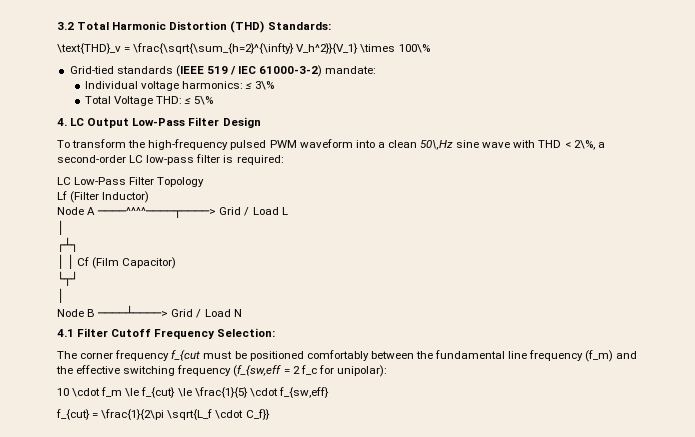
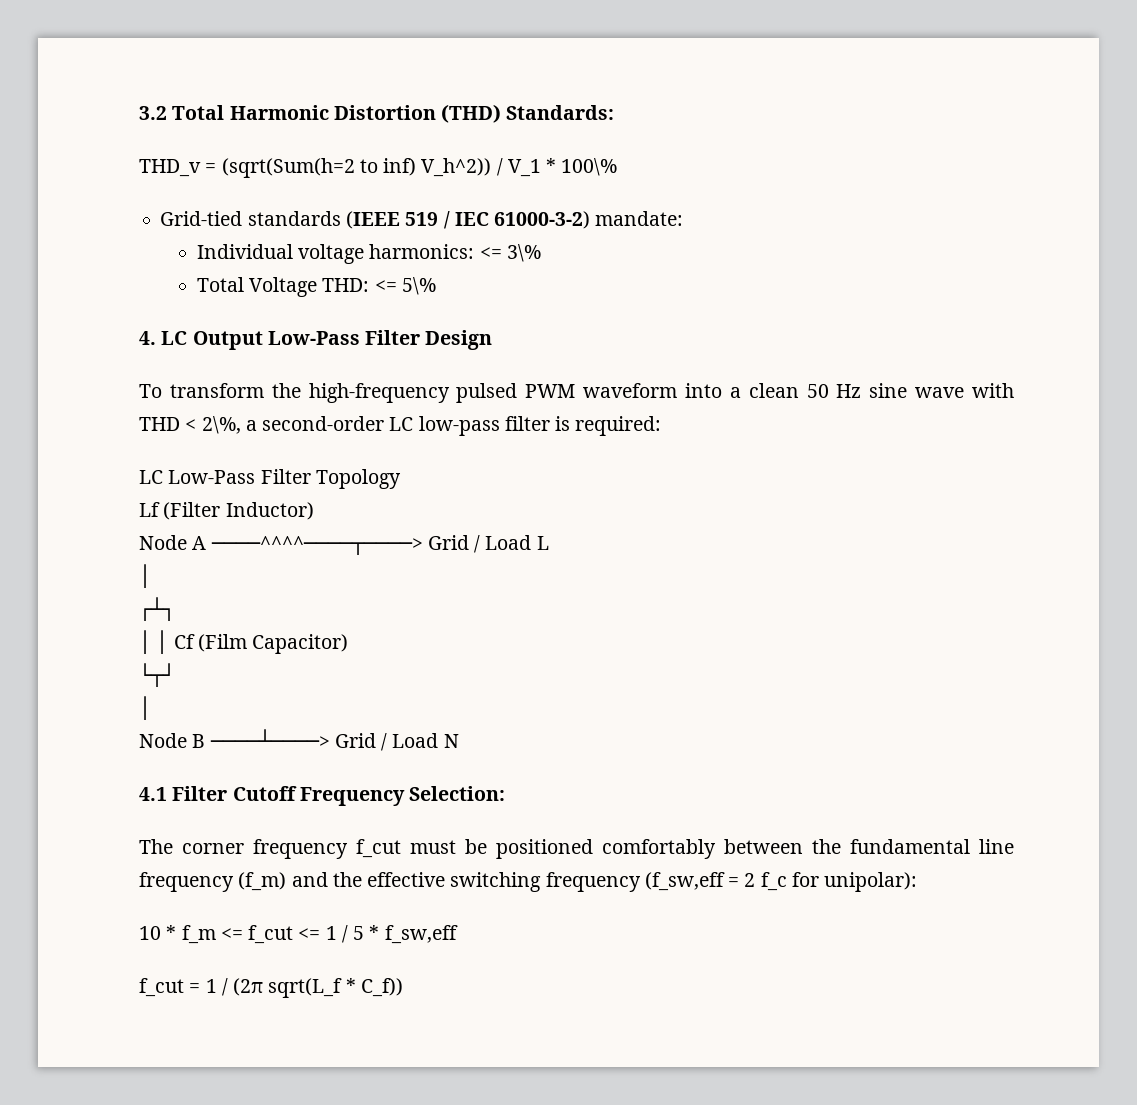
- \text{THD}_v = \frac{\sqrt{\sum_{h=2}^{\infty} V_h^2}}{V_1} \times 100\%
+ THD_v = (sqrt(Sum(h=2 to inf) V_h^2)) / V_1 * 100\%
- Individual voltage harmonics: ≤ 3\%
+ Individual voltage harmonics: <= 3\%
- Total Voltage THD: ≤ 5\%
+ Total Voltage THD: <= 5\%
- To transform the high-frequency pulsed PWM waveform into a clean 50\,Hz sine wave with THD < 2\%, a second-order LC low-pass filter is required:
+ To transform the high-frequency pulsed PWM waveform into a clean 50 Hz sine wave with THD < 2\%, a second-order LC low-pass filter is required:
- The corner frequency f_{cut must be positioned comfortably between the fundamental line frequency (f_m) and the effective switching frequency (f_{sw,eff = 2 f_c for unipolar):
+ The corner frequency f_cut must be positioned comfortably between the fundamental line frequency (f_m) and the effective switching frequency (f_sw,eff = 2 f_c for unipolar):
- 10 \cdot f_m \le f_{cut} \le \frac{1}{5} \cdot f_{sw,eff}
- f_{cut} = \frac{1}{2\pi \sqrt{L_f \cdot C_f}}
+ 10 * f_m <= f_cut <= 1 / 5 * f_sw,eff
+ f_cut = 1 / (2π sqrt(L_f * C_f))

